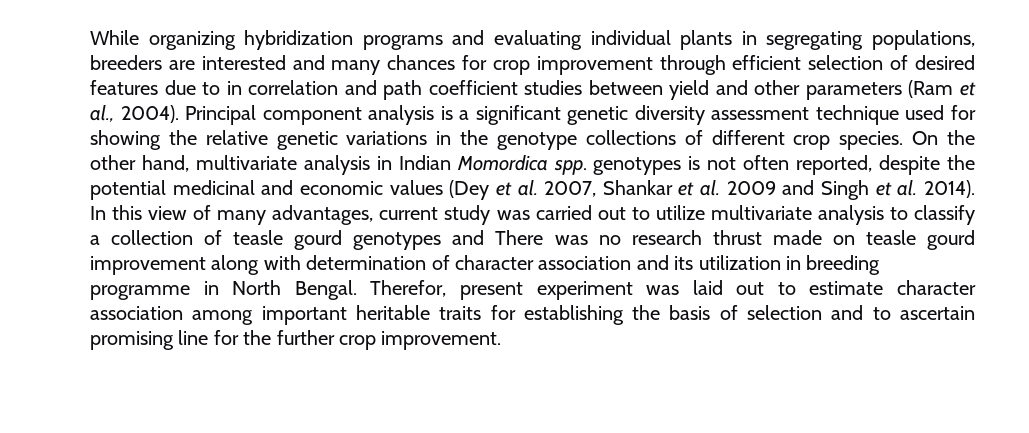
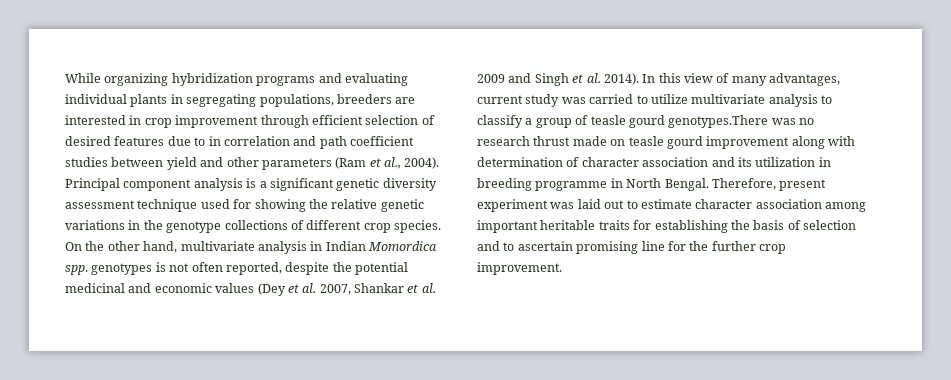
- While organizing hybridization programs and evaluating individual plants in segregating populations, breeders are interested and many chances for crop improvement through efficient selection of desired features due to in correlation and path coefficient studies between yield and other parameters (Ram et al., 2004).
+ While organizing hybridization programs and evaluating individual plants in segregating populations, breeders are interested in crop improvement through efficient selection of desired features due to in correlation and path coefficient studies between yield and other parameters (Ram et al., 2004).
- In this view of many advantages, current study was carried out to utilize multivariate analysis to classify a collection of teasle gourd genotypes and There was no research thrust made on teasle gourd improvement along with determination of character association and its utilization in breeding programme in North Bengal.
+ In this view of many advantages, current study was carried to utilize multivariate analysis to classify a group of teasle gourd genotypes.There was no research thrust made on teasle gourd improvement along with determination of character association and its utilization in breeding programme in North Bengal.
- Therefor, present experiment was laid out to estimate character association among important heritable traits for establishing the basis of selection and to ascertain promising line for the further crop improvement.
+ Therefore, present experiment was laid out to estimate character association among important heritable traits for establishing the basis of selection and to ascertain promising line for the further crop improvement.

